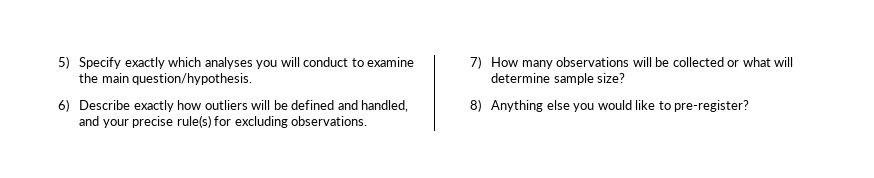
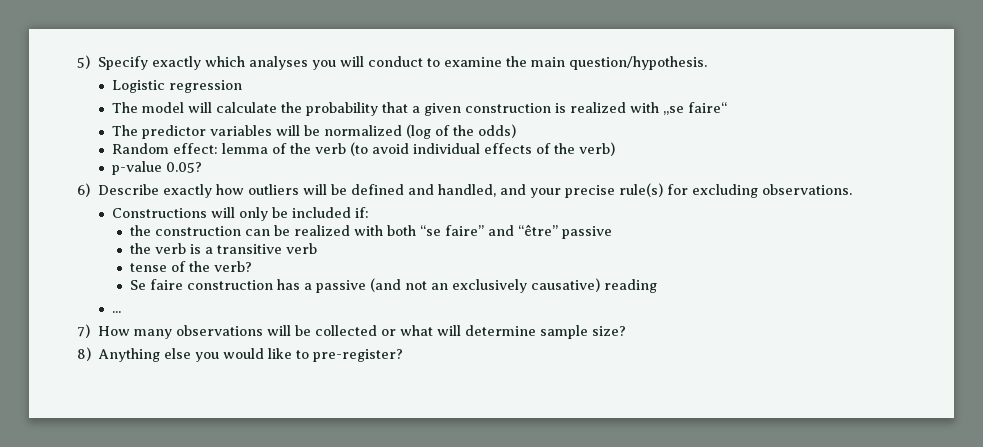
+ Logistic regression
+ The model will calculate the probability that a given construction is realized with „se faire“
+ The predictor variables will be normalized (log of the odds)
+ Random effect: lemma of the verb (to avoid individual effects of the verb)
+ p-value 0.05?
+ Constructions will only be included if:
+ the construction can be realized with both “se faire” and “être” passive
+ the verb is a transitive verb
+ tense of the verb?
+ Se faire construction has a passive (and not an exclusively causative) reading
+ ...

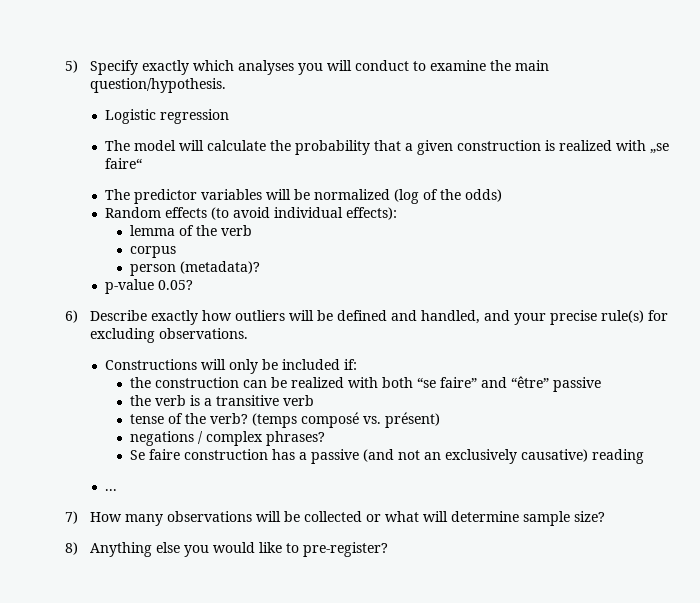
- Random effect: lemma of the verb (to avoid individual effects of the verb)
+ Random effects (to avoid individual effects):
+ lemma of the verb
+ corpus
+ person (metadata)?
+ (temps composé vs. présent)
+ negations / complex phrases?

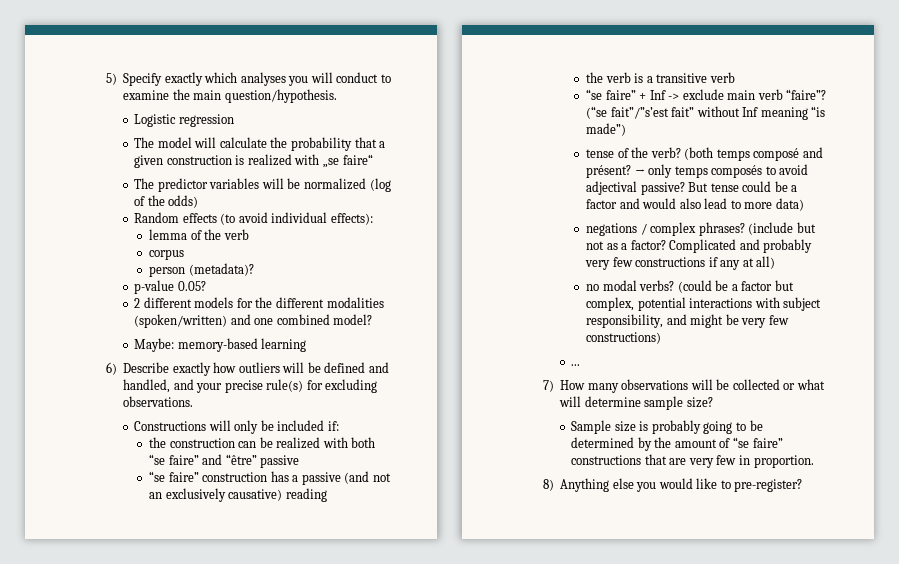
+ 2 different models for the different modalities (spoken/written) and one combined model?
+ Maybe: memory-based learning
- the verb is a transitive verb
- tense of the verb? (temps composé vs. présent)
- negations / complex phrases?
- Se faire construction has a passive (and not an exclusively causative) reading
+ “se faire” construction has a passive (and not an exclusively causative) reading
+ the verb is a transitive verb
+ “se faire” + Inf -> exclude main verb “faire”? (“se fait”/”s’est fait” without Inf meaning “is made”)
+ tense of the verb? (both temps composé and présent? → only temps composés to avoid adjectival passive? But tense could be a factor and would also lead to more data)
+ negations / complex phrases? (include but not as a factor? Complicated and probably very few constructions if any at all)
+ no modal verbs? (could be a factor but complex, potential interactions with subject responsibility, and might be very few constructions)
+ Sample size is probably going to be determined by the amount of “se faire” constructions that are very few in proportion.

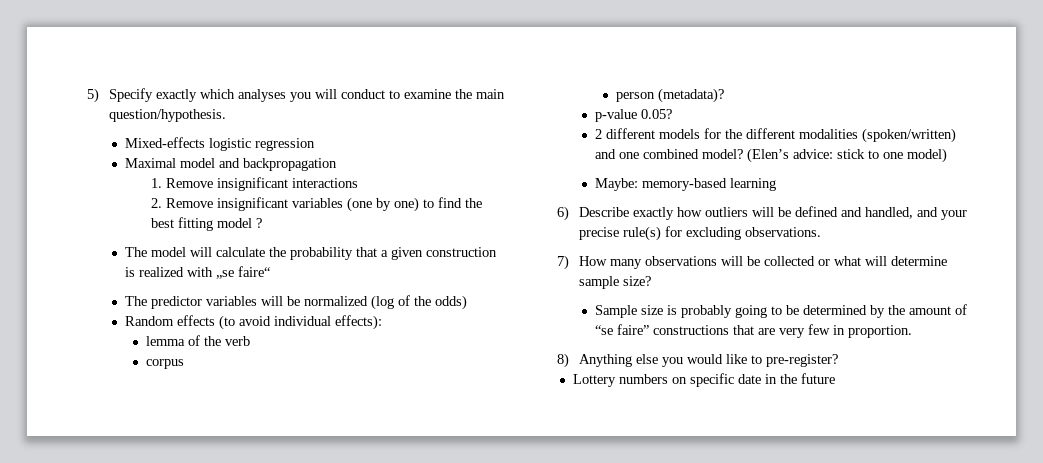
- Logistic regression
+ Mixed-effects logistic regression
+ Maximal model and backpropagation
+ 1. Remove insignificant interactions
+ 2. Remove insignificant variables (one by one) to find the best fitting model ?
+ (Elen’s advice: stick to one model)
- Constructions will only be included if:
- the construction can be realized with both “se faire” and “être” passive
- “se faire” construction has a passive (and not an exclusively causative) reading
- the verb is a transitive verb
- “se faire” + Inf -> exclude main verb “faire”? (“se fait”/”s’est fait” without Inf meaning “is made”)
- tense of the verb? (both temps composé and présent? → only temps composés to avoid adjectival passive? But tense could be a factor and would also lead to more data)
- negations / complex phrases? (include but not as a factor? Complicated and probably very few constructions if any at all)
- no modal verbs? (could be a factor but complex, potential interactions with subject responsibility, and might be very few constructions)
- ...
+ Lottery numbers on specific date in the future

